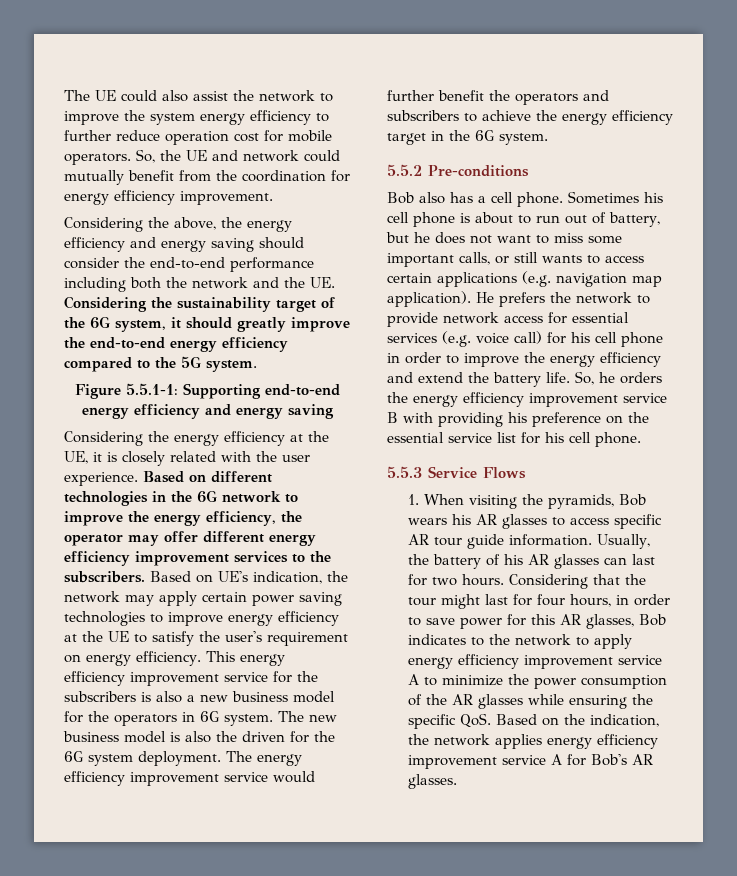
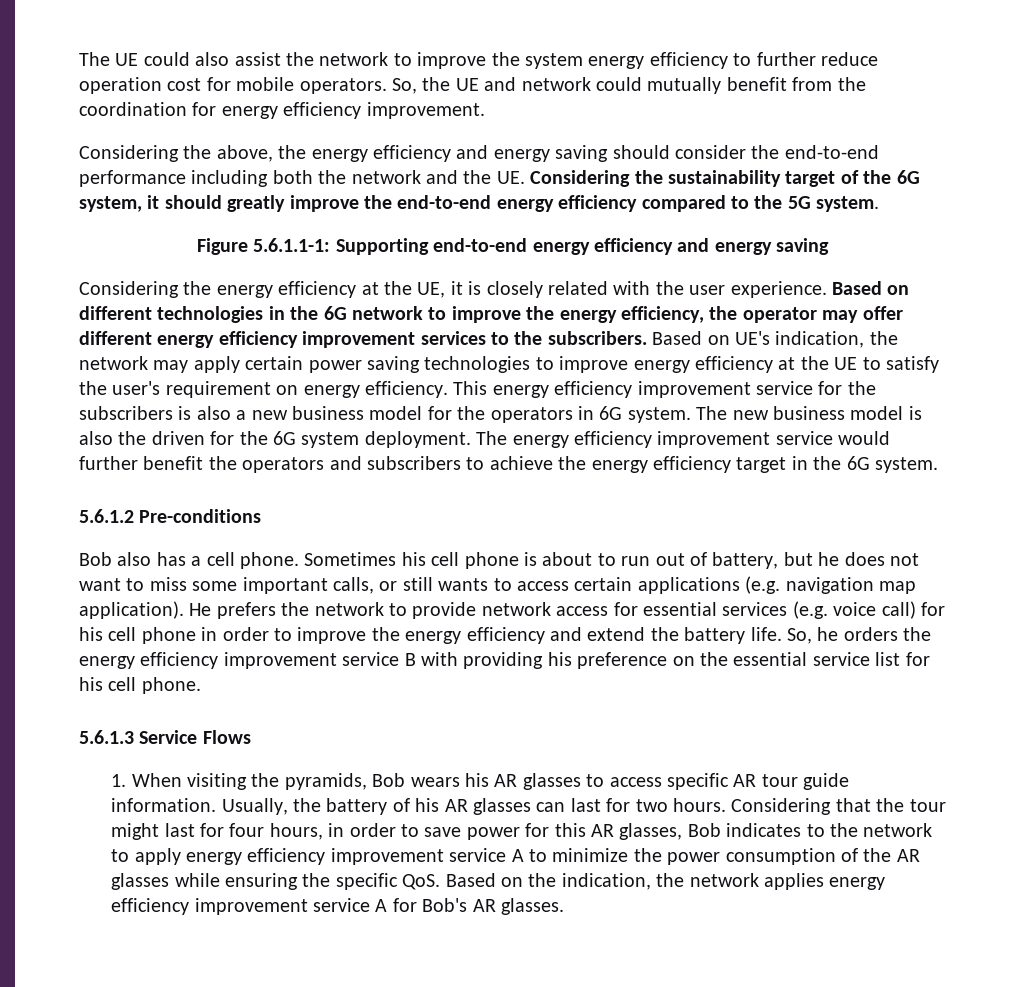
- Figure 5.5.1-1: Supporting end-to-end energy efficiency and energy saving
+ Figure 5.6.1.1-1: Supporting end-to-end energy efficiency and energy saving
- 5.5.2 Pre-conditions
+ 5.6.1.2 Pre-conditions
- 5.5.3 Service Flows
+ 5.6.1.3 Service Flows

